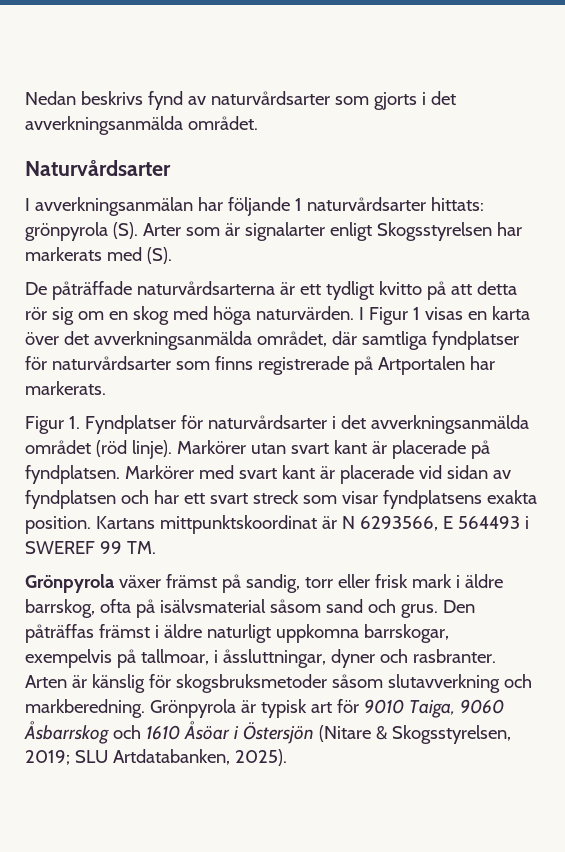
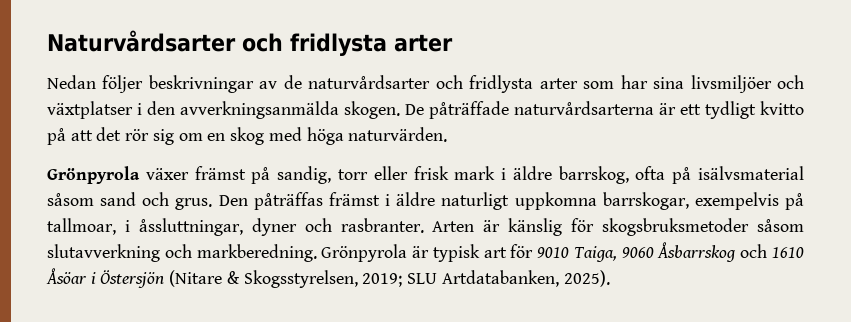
- Nedan beskrivs fynd av naturvårdsarter som gjorts i det avverkningsanmälda området.
- Naturvårdsarter
- I avverkningsanmälan har följande 1 naturvårdsarter hittats: grönpyrola (S). Arter som är signalarter enligt Skogsstyrelsen har markerats med (S).
- De påträffade naturvårdsarterna är ett tydligt kvitto på att detta rör sig om en skog med höga naturvärden. I Figur 1 visas en karta över det avverkningsanmälda området, där samtliga fyndplatser för naturvårdsarter som finns registrerade på Artportalen har markerats.
- Figur 1. Fyndplatser för naturvårdsarter i det avverkningsanmälda området (röd linje). Markörer utan svart kant är placerade på fyndplatsen. Markörer med svart kant är placerade vid sidan av fyndplatsen och har ett svart streck som visar fyndplatsens exakta position. Kartans mittpunktskoordinat är N 6293566, E 564493 i SWEREF 99 TM.
+ Naturvårdsarter och fridlysta arter
+ Nedan följer beskrivningar av de naturvårdsarter och fridlysta arter som har sina livsmiljöer och växtplatser i den avverkningsanmälda skogen. De påträffade naturvårdsarterna är ett tydligt kvitto på att det rör sig om en skog med höga naturvärden.

